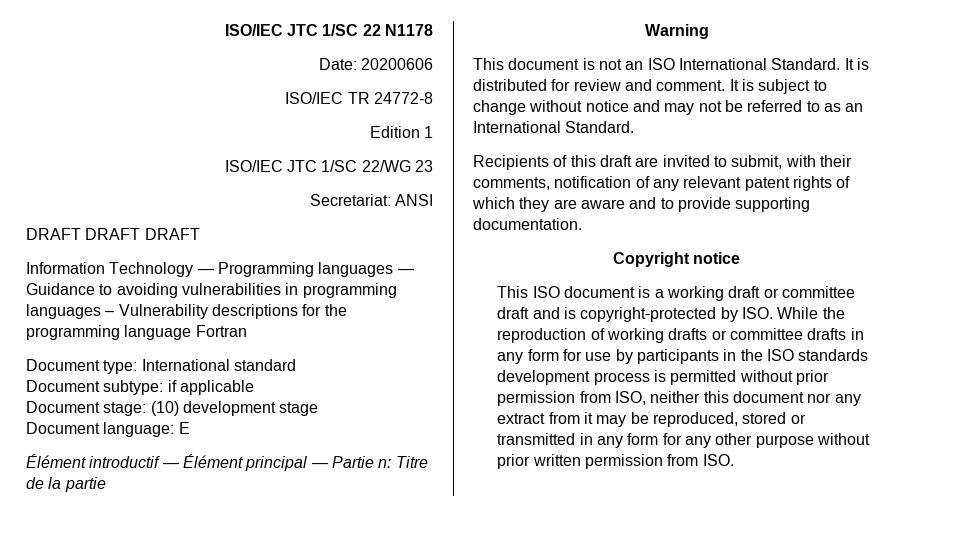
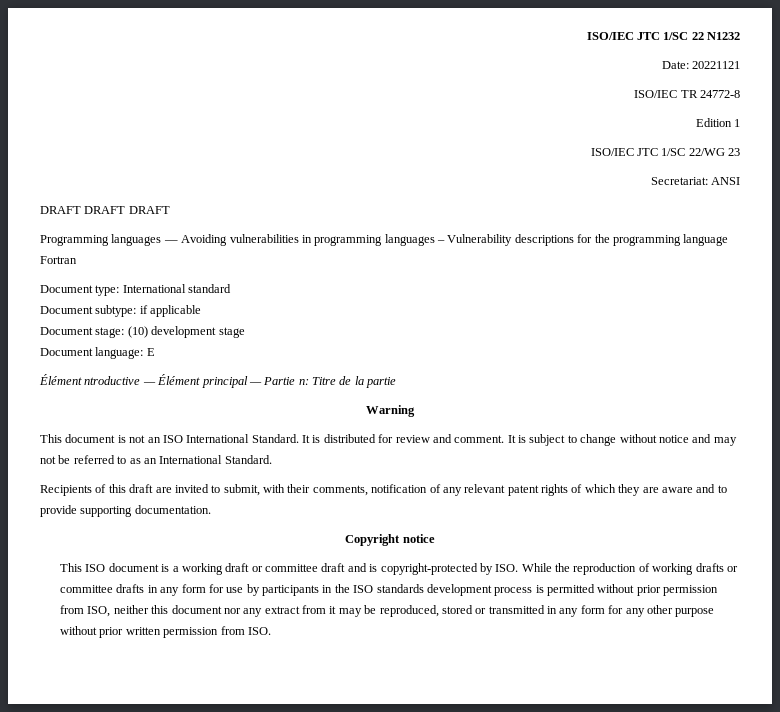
- ISO/IEC JTC 1/SC 22 N1178
+ ISO/IEC JTC 1/SC 22 N1232
- Date: 20200606
+ Date: 20221121
- Information Technology — Programming languages — Guidance to avoiding vulnerabilities in programming languages – Vulnerability descriptions for the programming language Fortran
+ Programming languages — Avoiding vulnerabilities in programming languages – Vulnerability descriptions for the programming language Fortran
- Élément introductif — Élément principal — Partie n: Titre de la partie
+ Élément ntroductive — Élément principal — Partie n: Titre de la partie

